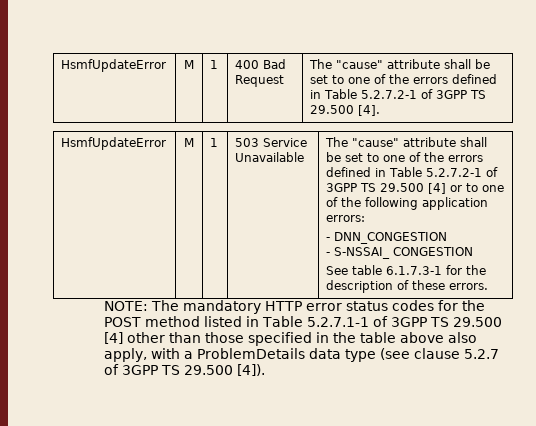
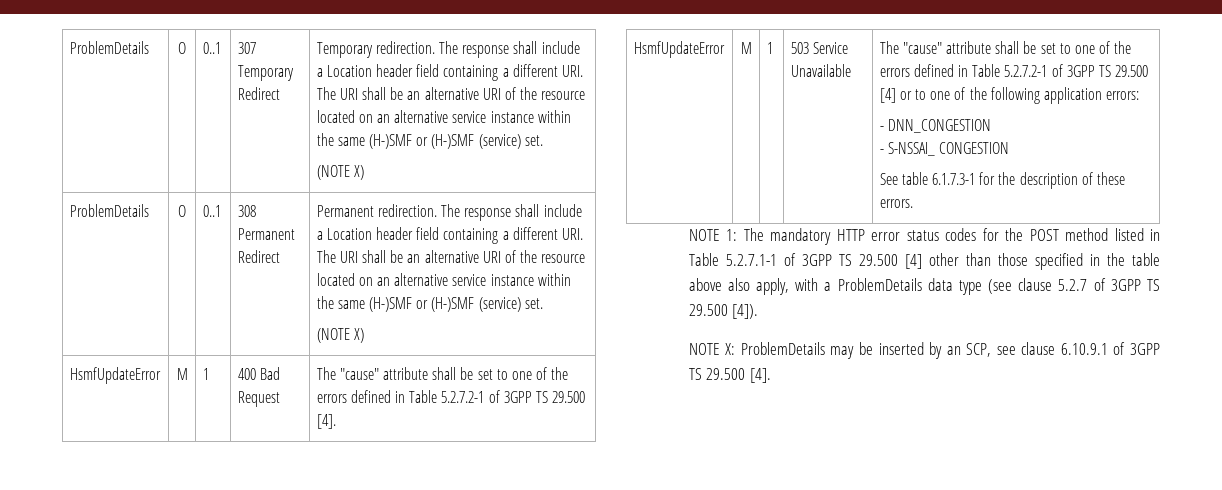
+ ProblemDetails | O | 0..1 | 307 Temporary Redirect | Temporary redirection. The response shall include a Location header field containing a different URI. The URI shall be an alternative URI of the resource located on an alternative service instance within the same (H-)SMF or (H-)SMF (service) set.
+ (NOTE X)
+ ProblemDetails | O | 0..1 | 308 Permanent Redirect | Permanent redirection. The response shall include a Location header field containing a different URI. The URI shall be an alternative URI of the resource located on an alternative service instance within the same (H-)SMF or (H-)SMF (service) set.
+ (NOTE X)
- NOTE: The mandatory HTTP error status codes for the POST method listed in Table 5.2.7.1-1 of 3GPP TS 29.500 [4] other than those specified in the table above also apply, with a ProblemDetails data type (see clause 5.2.7 of 3GPP TS 29.500 [4]).
+ NOTE 1: The mandatory HTTP error status codes for the POST method listed in Table 5.2.7.1-1 of 3GPP TS 29.500 [4] other than those specified in the table above also apply, with a ProblemDetails data type (see clause 5.2.7 of 3GPP TS 29.500 [4]).
+ NOTE X: ProblemDetails may be inserted by an SCP, see clause 6.10.9.1 of 3GPP TS 29.500 [4].

